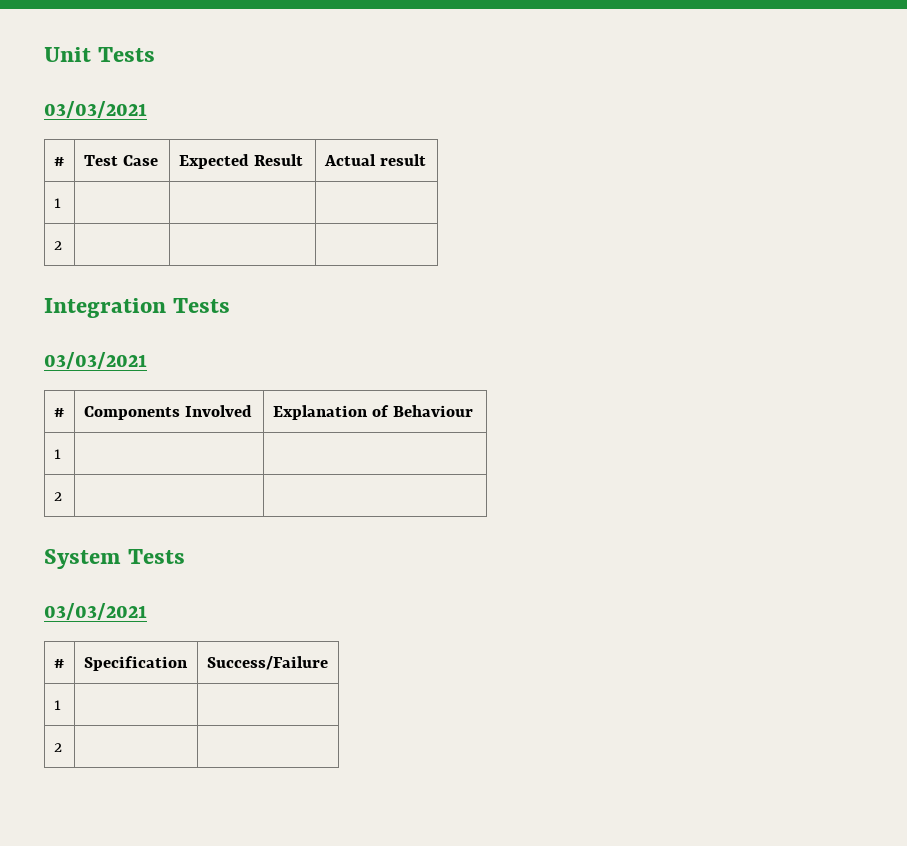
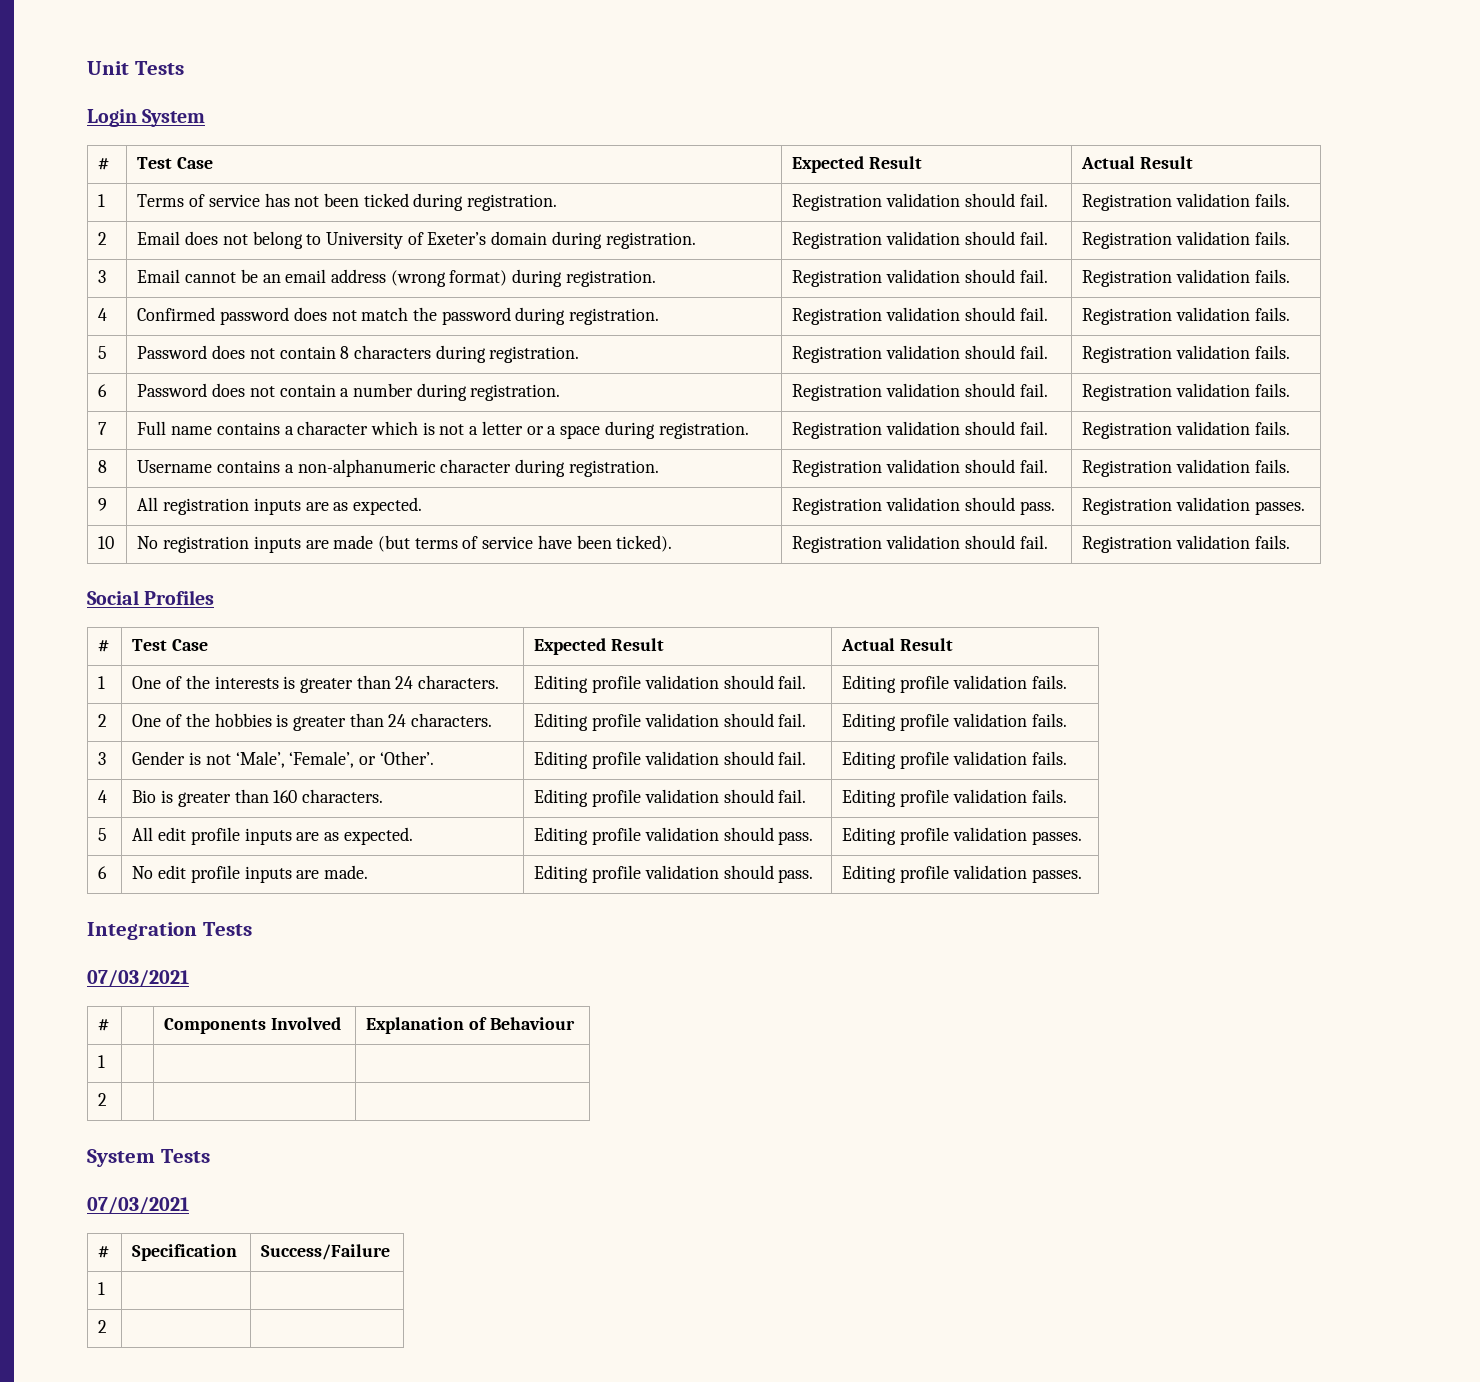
  Unit Tests
- 03/03/2021
- # | Test Case | Expected Result | Actual result
+ Login System
+ # | Test Case | Expected Result | Actual Result
+ 1 | Terms of service has not been ticked during registration. | Registration validation should fail. | Registration validation fails.
+ 2 | Email does not belong to University of Exeter’s domain during registration. | Registration validation should fail. | Registration validation fails.
+ 3 | Email cannot be an email address (wrong format) during registration. | Registration validation should fail. | Registration validation fails.
+ 4 | Confirmed password does not match the password during registration. | Registration validation should fail. | Registration validation fails.
+ 5 | Password does not contain 8 characters during registration. | Registration validation should fail. | Registration validation fails.
+ 6 | Password does not contain a number during registration. | Registration validation should fail. | Registration validation fails.
+ 7 | Full name contains a character which is not a letter or a space during registration. | Registration validation should fail. | Registration validation fails.
+ 8 | Username contains a non-alphanumeric character during registration. | Registration validation should fail. | Registration validation fails.
+ 9 | All registration inputs are as expected. | Registration validation should pass. | Registration validation passes.
+ 10 | No registration inputs are made (but terms of service have been ticked). | Registration validation should fail. | Registration validation fails.
+ Social Profiles
+ # | Test Case | Expected Result | Actual Result
+ 1 | One of the interests is greater than 24 characters. | Editing profile validation should fail. | Editing profile validation fails.
+ 2 | One of the hobbies is greater than 24 characters. | Editing profile validation should fail. | Editing profile validation fails.
+ 3 | Gender is not ‘Male’, ‘Female’, or ‘Other’. | Editing profile validation should fail. | Editing profile validation fails.
+ 4 | Bio is greater than 160 characters. | Editing profile validation should fail. | Editing profile validation fails.
+ 5 | All edit profile inputs are as expected. | Editing profile validation should pass. | Editing profile validation passes.
+ 6 | No edit profile inputs are made. | Editing profile validation should pass. | Editing profile validation passes.
+ Integration Tests
+ 07/03/2021
+ # | | Components Involved | Explanation of Behaviour
  1 | | |
  2 | | |
- Integration Tests
- 03/03/2021
- # | Components Involved | Explanation of Behaviour
- 1 | |
- 2 | |
  System Tests
- 03/03/2021
+ 07/03/2021

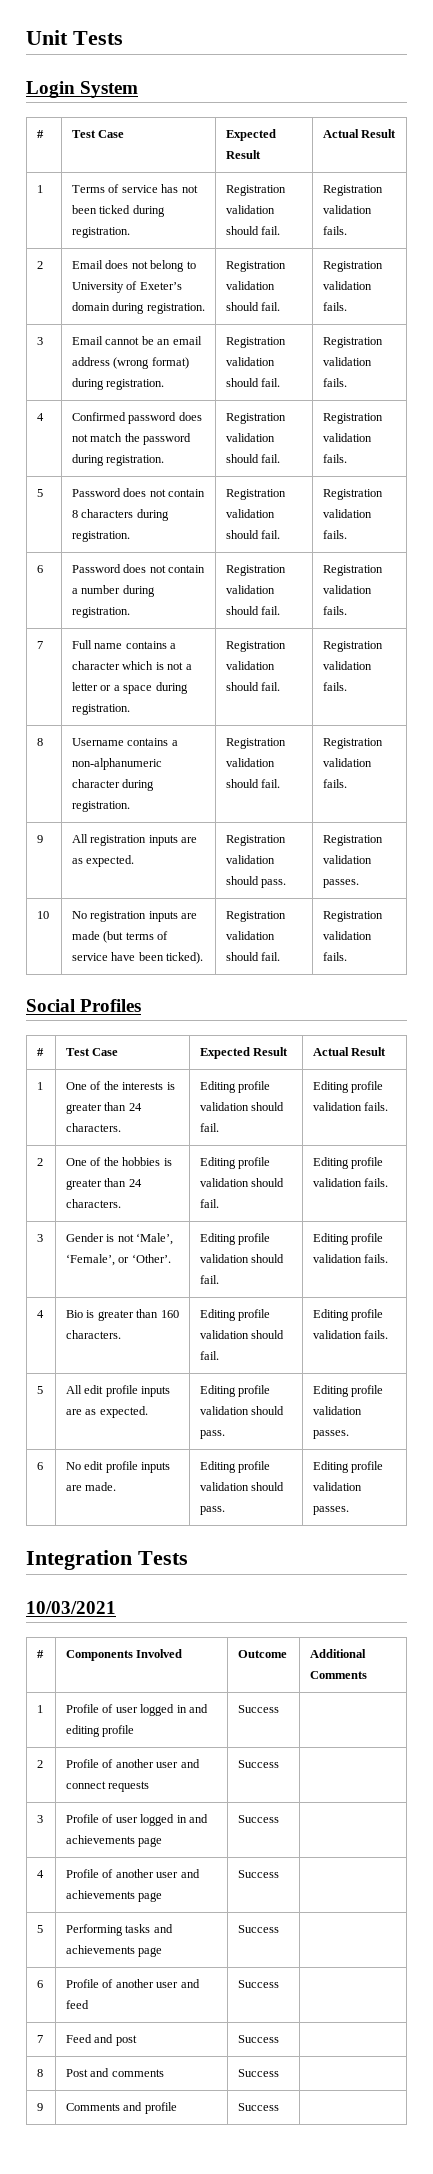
  Integration Tests
- 07/03/2021
- # | | Components Involved | Explanation of Behaviour
- 1 | | |
- 2 | | |
- System Tests
- 07/03/2021
- # | Specification | Success/Failure
- 1 | |
- 2 | |
+ 10/03/2021
+ # | Components Involved | Outcome | Additional Comments
+ 1 | Profile of user logged in and editing profile | Success |
+ 2 | Profile of another user and connect requests | Success |
+ 3 | Profile of user logged in and achievements page | Success |
+ 4 | Profile of another user and achievements page | Success |
+ 5 | Performing tasks and achievements page | Success |
+ 6 | Profile of another user and feed | Success |
+ 7 | Feed and post | Success |
+ 8 | Post and comments | Success |
+ 9 | Comments and profile | Success |

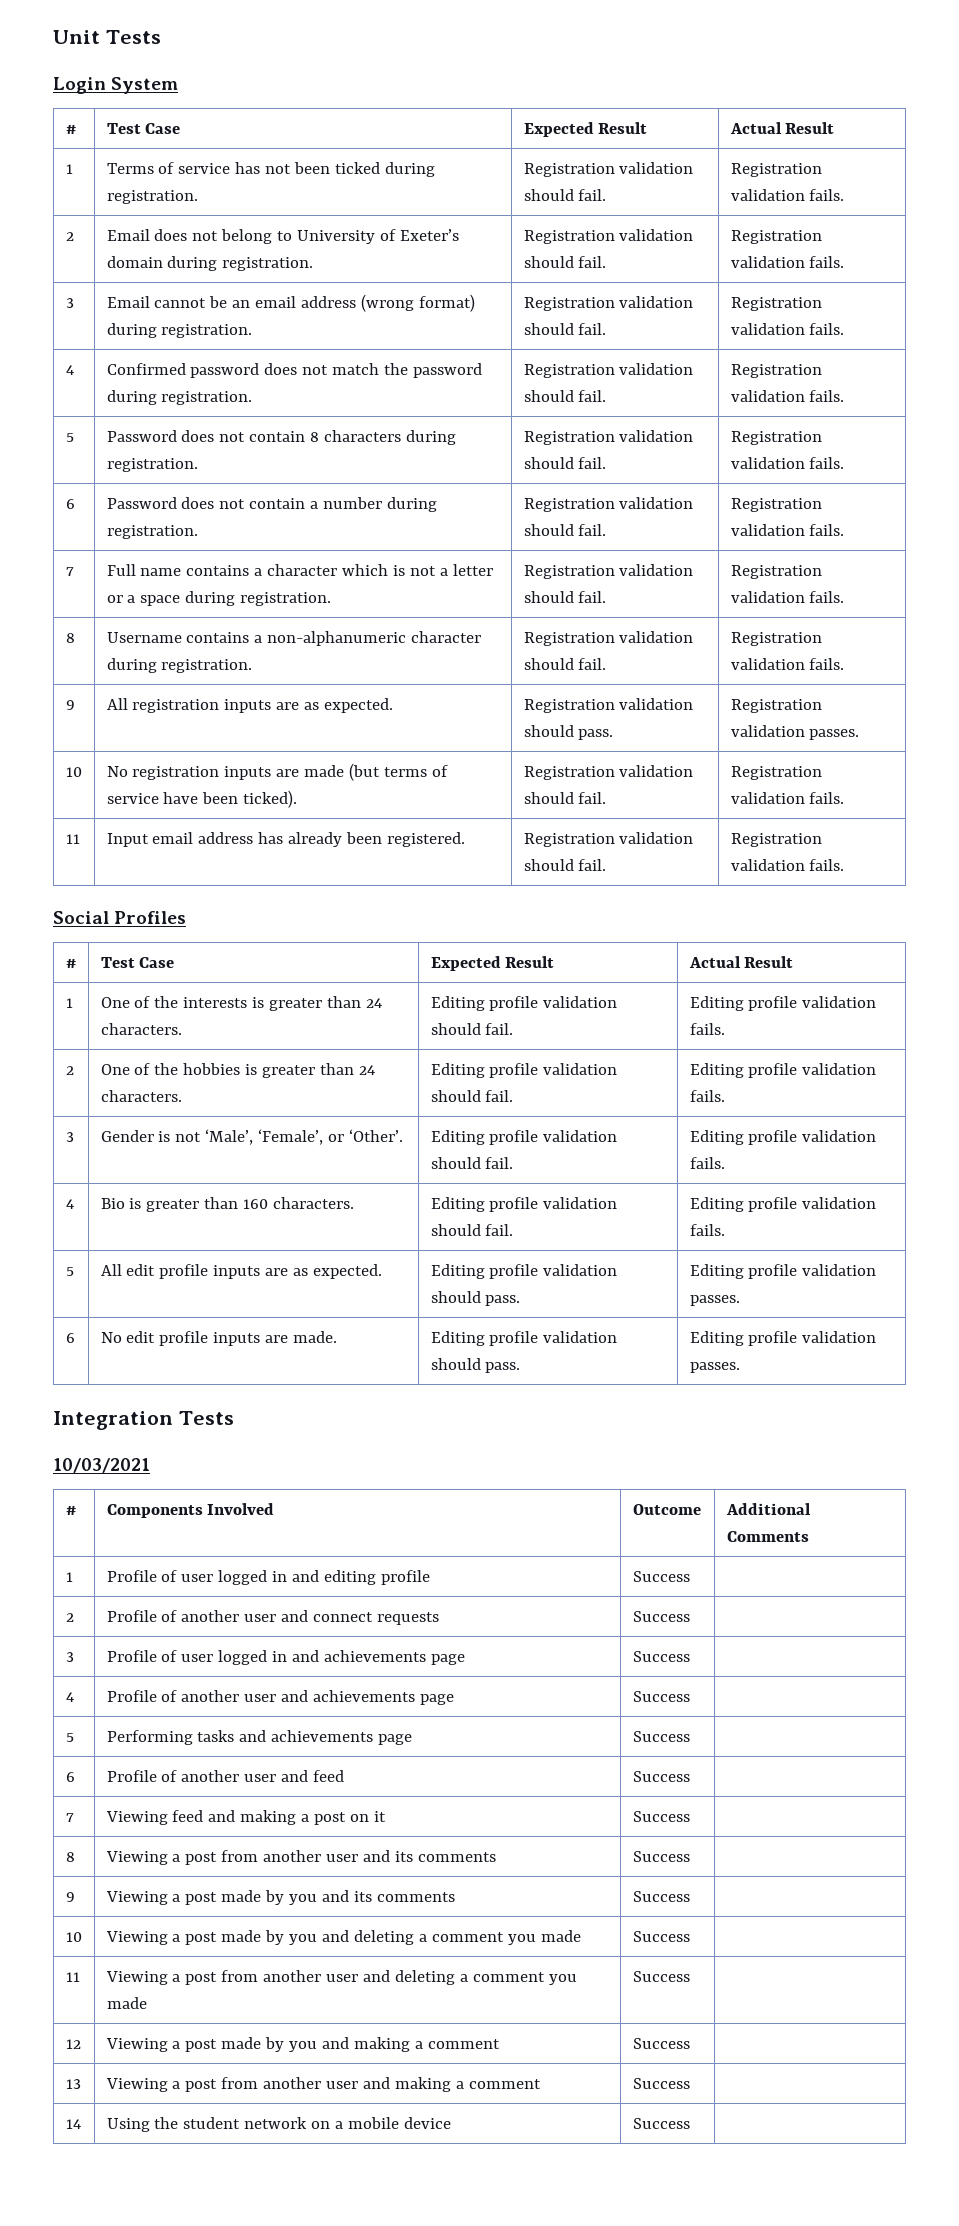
+ 11 | Input email address has already been registered. | Registration validation should fail. | Registration validation fails.
- 7 | Feed and post | Success |
+ 7 | Viewing feed and making a post on it | Success |
- 8 | Post and comments | Success |
- 9 | Comments and profile | Success |
+ 8 | Viewing a post from another user and its comments | Success |
+ 9 | Viewing a post made by you and its comments | Success |
+ 10 | Viewing a post made by you and deleting a comment you made | Success |
+ 11 | Viewing a post from another user and deleting a comment you made | Success |
+ 12 | Viewing a post made by you and making a comment | Success |
+ 13 | Viewing a post from another user and making a comment | Success |
+ 14 | Using the student network on a mobile device | Success |

